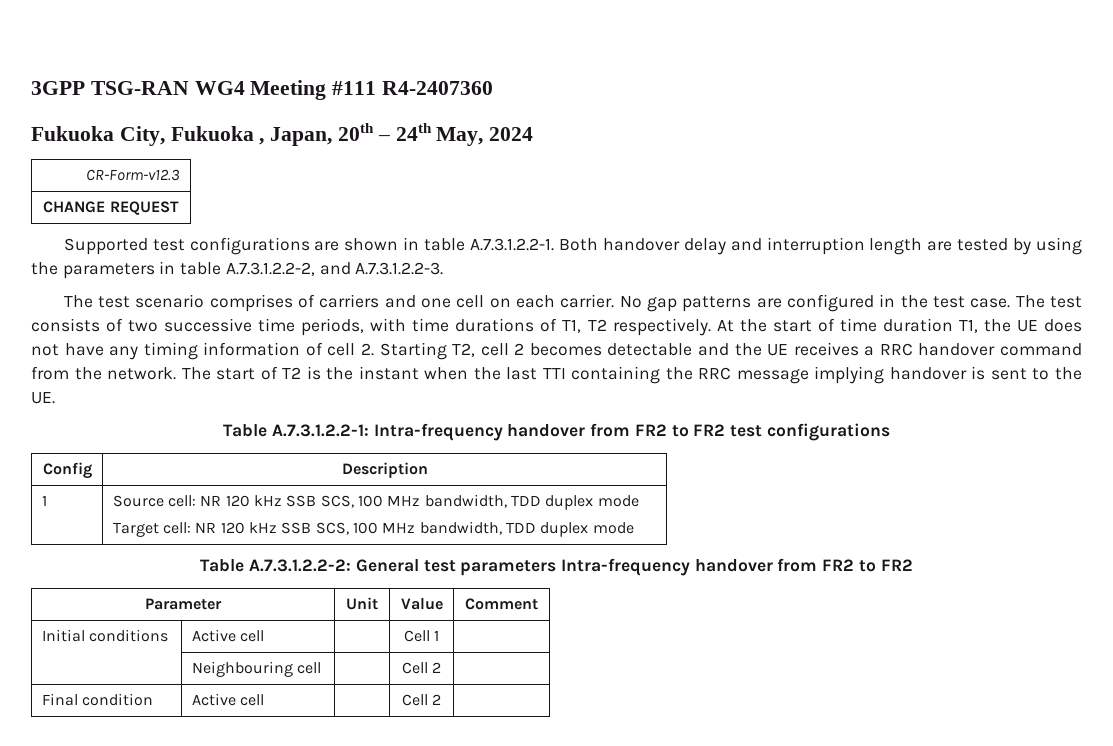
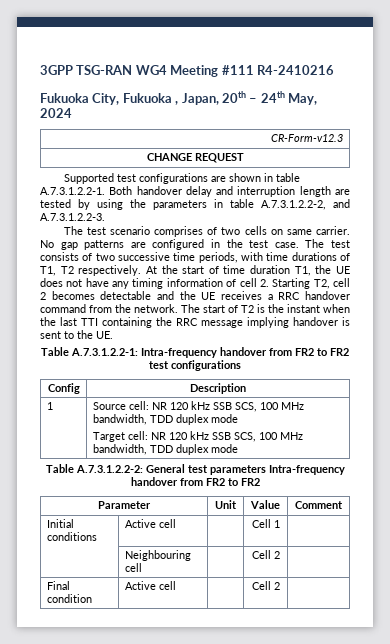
- 3GPP TSG-RAN WG4 Meeting #111 R4-2407360
+ 3GPP TSG-RAN WG4 Meeting #111 R4-2410216
- The test scenario comprises of carriers and one cell on each carrier.
+ The test scenario comprises of two cells on same carrier.

